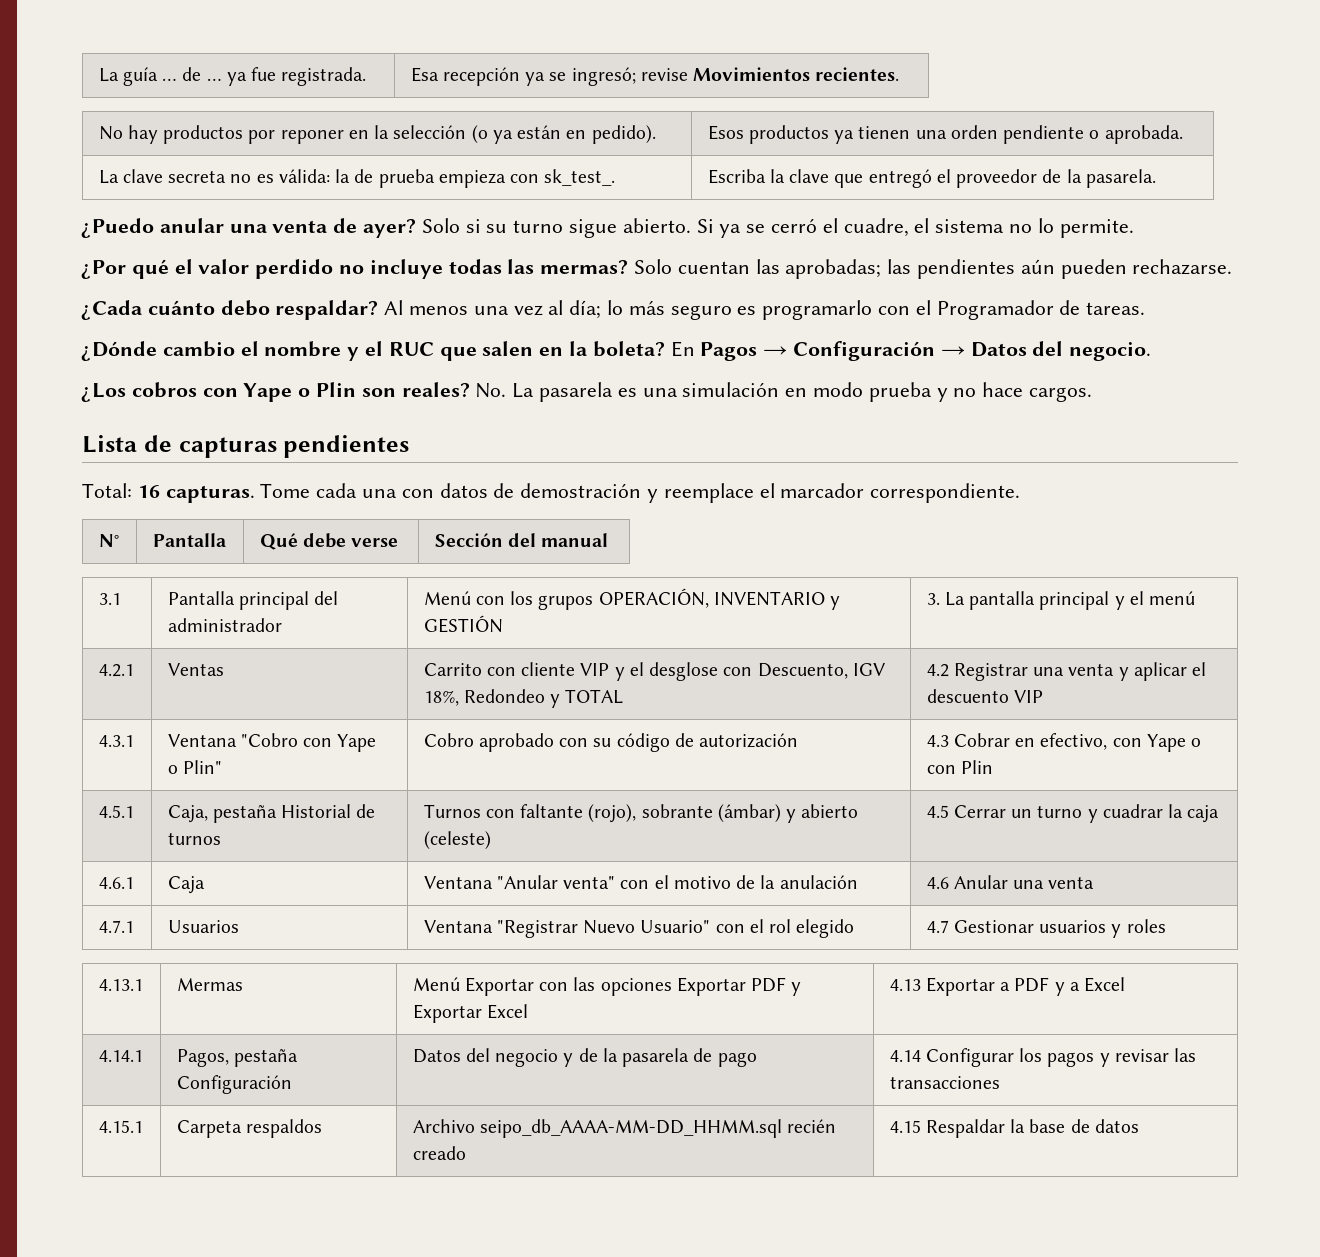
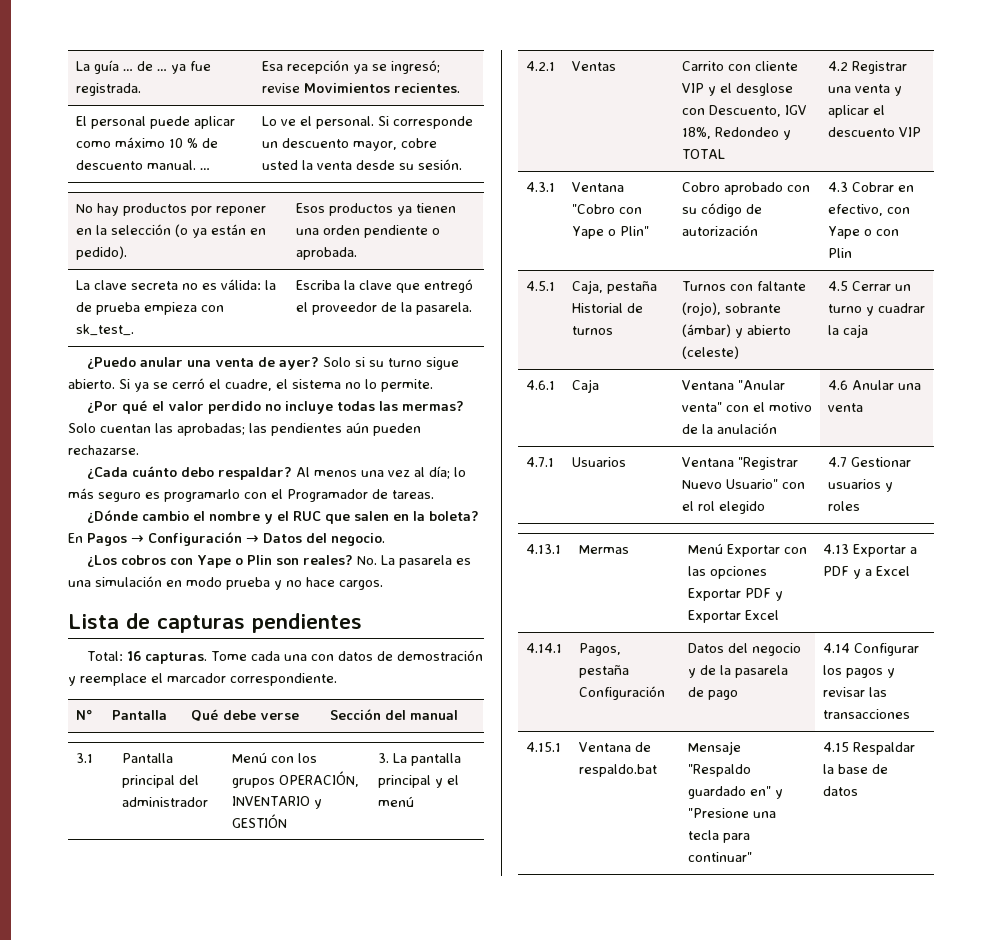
+ El personal puede aplicar como máximo 10 % de descuento manual. … | Lo ve el personal. Si corresponde un descuento mayor, cobre usted la venta desde su sesión.
- 4.15.1 | Carpeta respaldos | Archivo seipo_db_AAAA-MM-DD_HHMM.sql recién creado | 4.15 Respaldar la base de datos
+ 4.15.1 | Ventana de respaldo.bat | Mensaje "Respaldo guardado en" y "Presione una tecla para continuar" | 4.15 Respaldar la base de datos

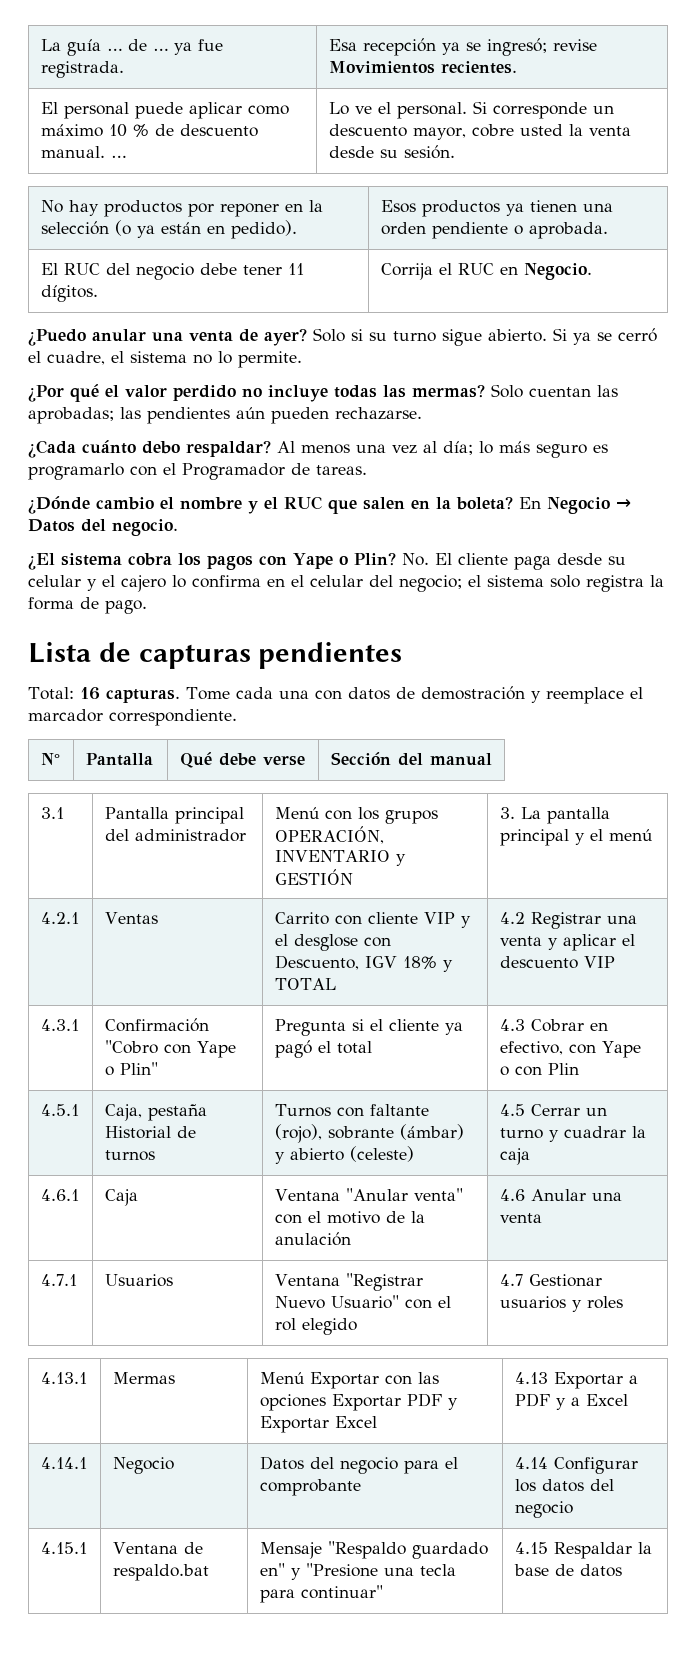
- La clave secreta no es válida: la de prueba empieza con sk_test_. | Escriba la clave que entregó el proveedor de la pasarela.
+ El RUC del negocio debe tener 11 dígitos. | Corrija el RUC en Negocio.
- En Pagos → Configuración → Datos del negocio.
+ En Negocio → Datos del negocio.
- ¿Los cobros con Yape o Plin son reales? No. La pasarela es una simulación en modo prueba y no hace cargos.
+ ¿El sistema cobra los pagos con Yape o Plin? No. El cliente paga desde su celular y el cajero lo confirma en el celular del negocio; el sistema solo registra la forma de pago.
- 4.2.1 | Ventas | Carrito con cliente VIP y el desglose con Descuento, IGV 18%, Redondeo y TOTAL | 4.2 Registrar una venta y aplicar el descuento VIP
+ 4.2.1 | Ventas | Carrito con cliente VIP y el desglose con Descuento, IGV 18% y TOTAL | 4.2 Registrar una venta y aplicar el descuento VIP
- 4.3.1 | Ventana "Cobro con Yape o Plin" | Cobro aprobado con su código de autorización | 4.3 Cobrar en efectivo, con Yape o con Plin
+ 4.3.1 | Confirmación "Cobro con Yape o Plin" | Pregunta si el cliente ya pagó el total | 4.3 Cobrar en efectivo, con Yape o con Plin
- 4.14.1 | Pagos, pestaña Configuración | Datos del negocio y de la pasarela de pago | 4.14 Configurar los pagos y revisar las transacciones
+ 4.14.1 | Negocio | Datos del negocio para el comprobante | 4.14 Configurar los datos del negocio

